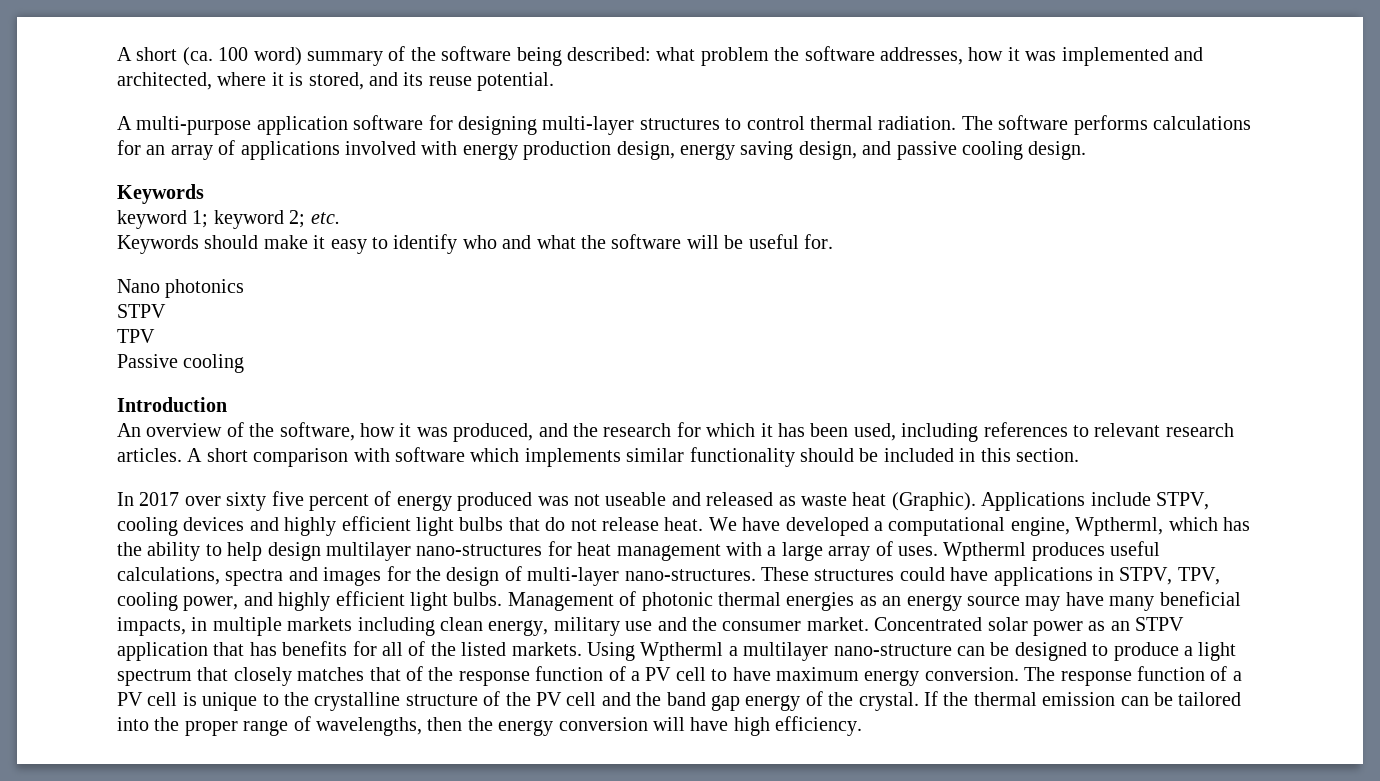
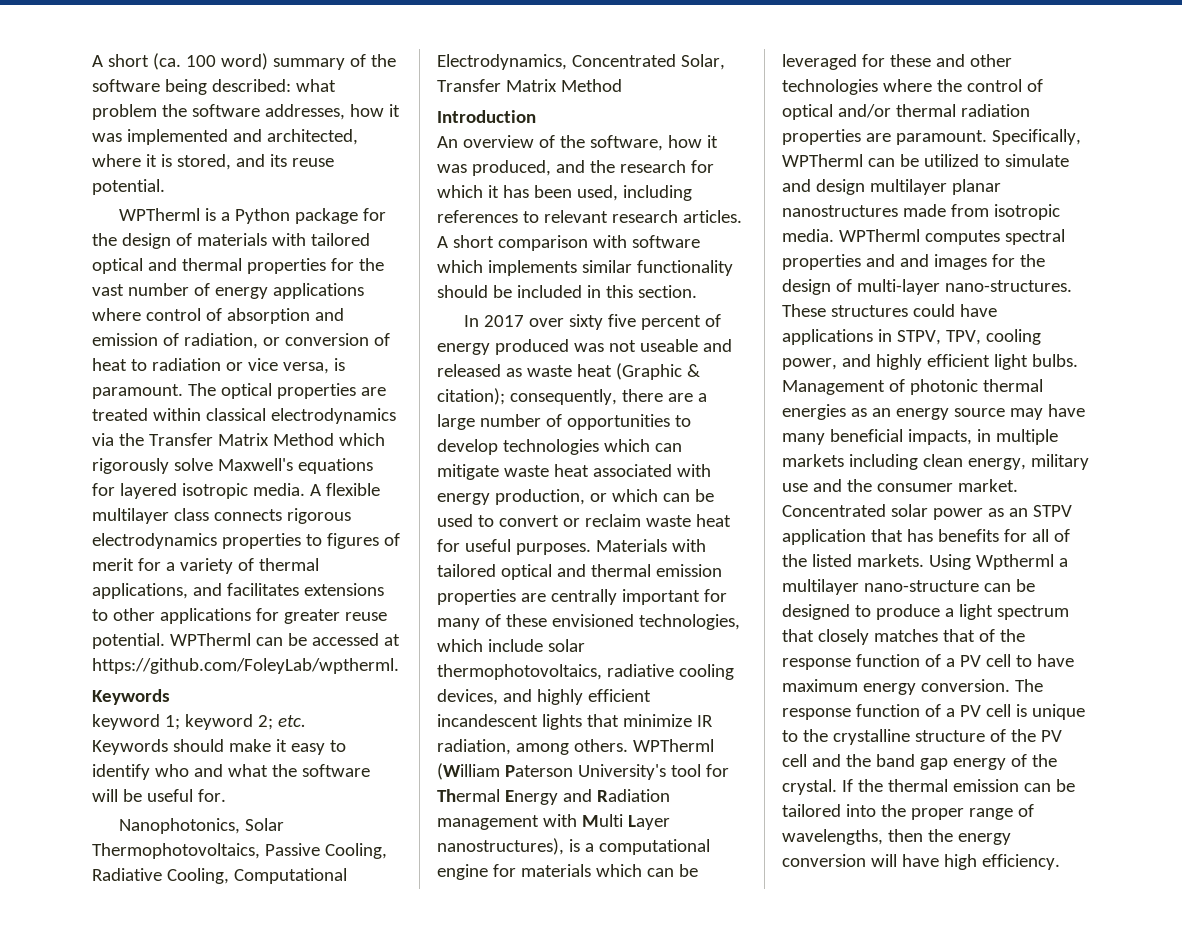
- A multi-purpose application software for designing multi-layer structures to control thermal radiation. The software performs calculations for an array of applications involved with energy production design, energy saving design, and passive cooling design.
+ WPTherml is a Python package for the design of materials with tailored optical and thermal properties for the vast number of energy applications where control of absorption and emission of radiation, or conversion of heat to radiation or vice versa, is paramount. The optical properties are treated within classical electrodynamics via the Transfer Matrix Method which rigorously solve Maxwell's equations for layered isotropic media. A flexible multilayer class connects rigorous electrodynamics properties to figures of merit for a variety of thermal applications, and facilitates extensions to other applications for greater reuse potential. WPTherml can be accessed at https://github.com/FoleyLab/wptherml.
- Nano photonics
- STPV
- TPV
- Passive cooling
+ Nanophotonics, Solar Thermophotovoltaics, Passive Cooling, Radiative Cooling, Computational Electrodynamics, Concentrated Solar, Transfer Matrix Method
- In 2017 over sixty five percent of energy produced was not useable and released as waste heat (Graphic). Applications include STPV, cooling devices and highly efficient light bulbs that do not release heat. We have developed a computational engine, Wptherml, which has the ability to help design multilayer nano-structures for heat management with a large array of uses. Wptherml produces useful calculations, spectra and images for the design of multi-layer nano-structures.
+ In 2017 over sixty five percent of energy produced was not useable and released as waste heat (Graphic & citation); consequently, there are a large number of opportunities to develop technologies which can mitigate waste heat associated with energy production, or which can be used to convert or reclaim waste heat for useful purposes. Materials with tailored optical and thermal emission properties are centrally important for many of these envisioned technologies, which include solar thermophotovoltaics, radiative cooling devices, and highly efficient incandescent lights that minimize IR radiation, among others. WPTherml (William Paterson University's tool for Thermal Energy and Radiation management with Multi Layer nanostructures), is a computational engine for materials which can be leveraged for these and other technologies where the control of optical and/or thermal radiation properties are paramount. Specifically, WPTherml can be utilized to simulate and design multilayer planar nanostructures made from isotropic media. WPTherml computes spectral properties and and images for the design of multi-layer nano-structures.

